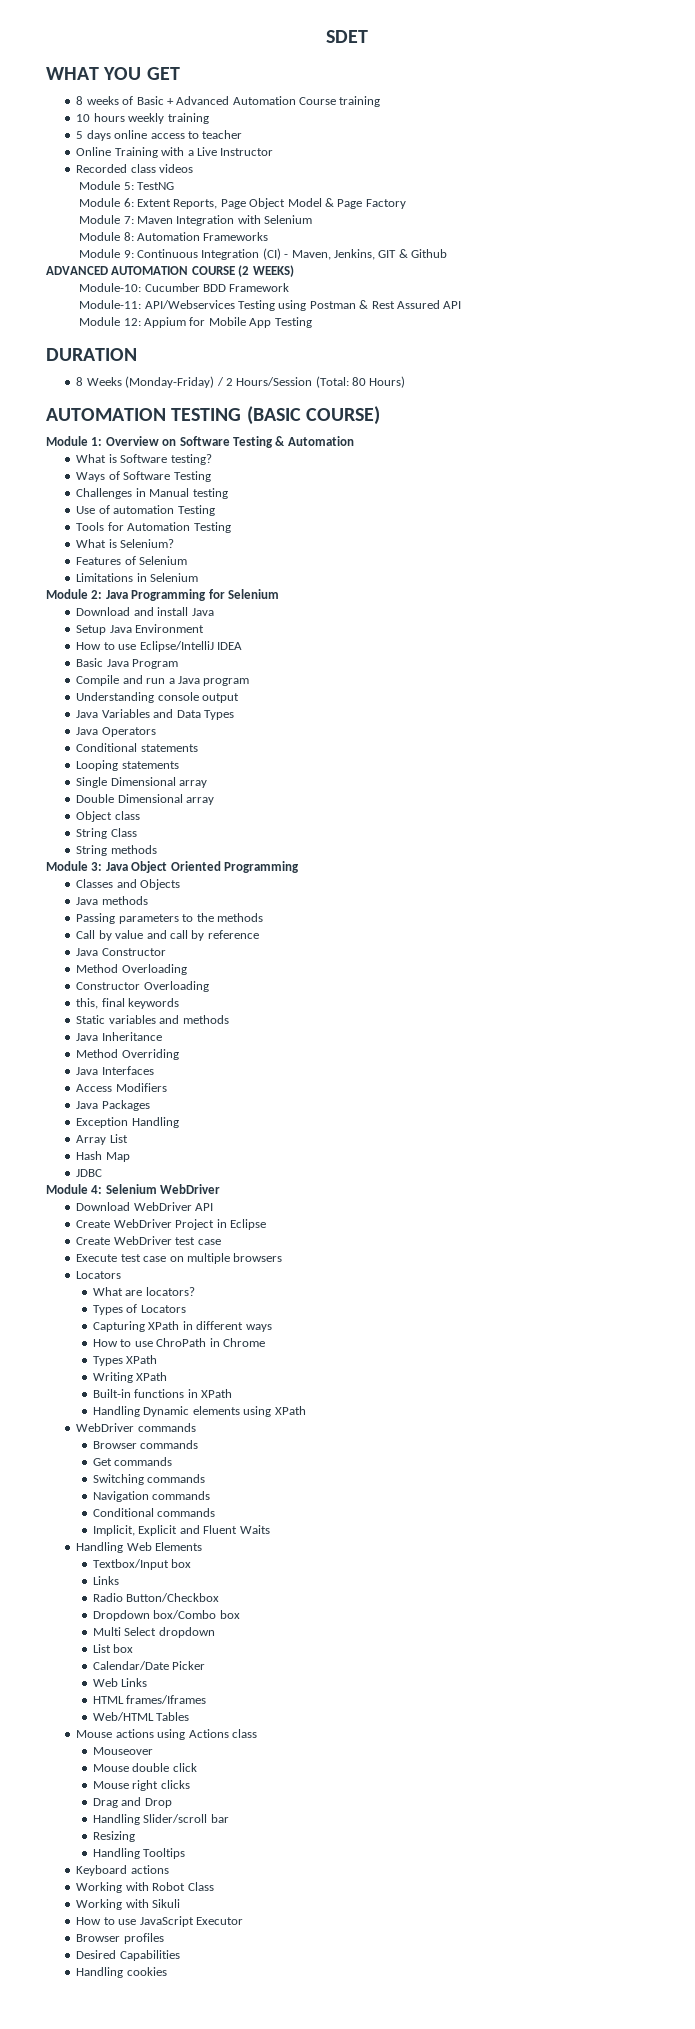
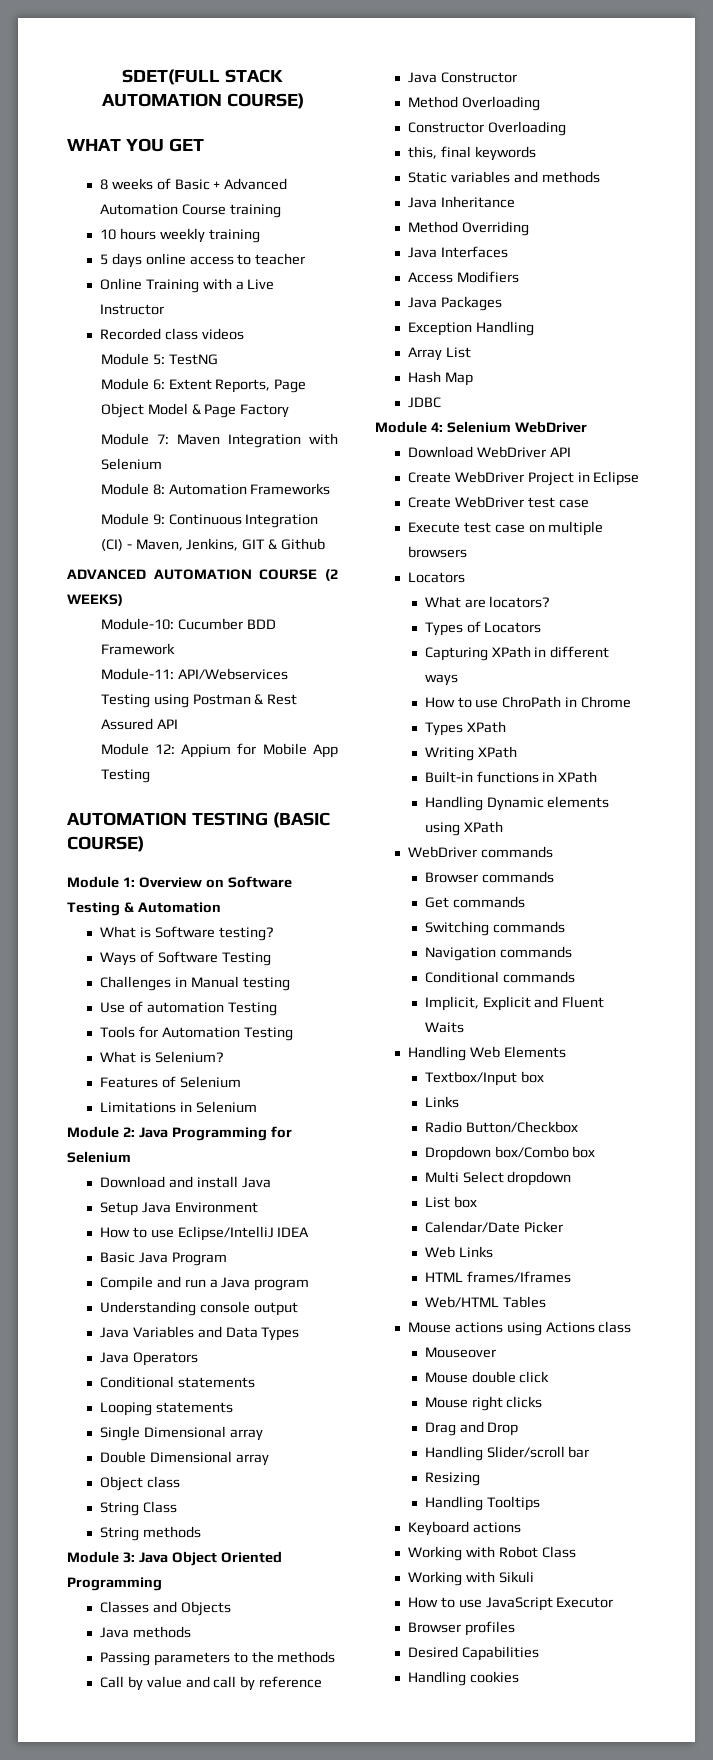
- SDET
+ SDET(FULL STACK AUTOMATION COURSE)
- DURATION
- 8 Weeks (Monday-Friday) / 2 Hours/Session (Total: 80 Hours)

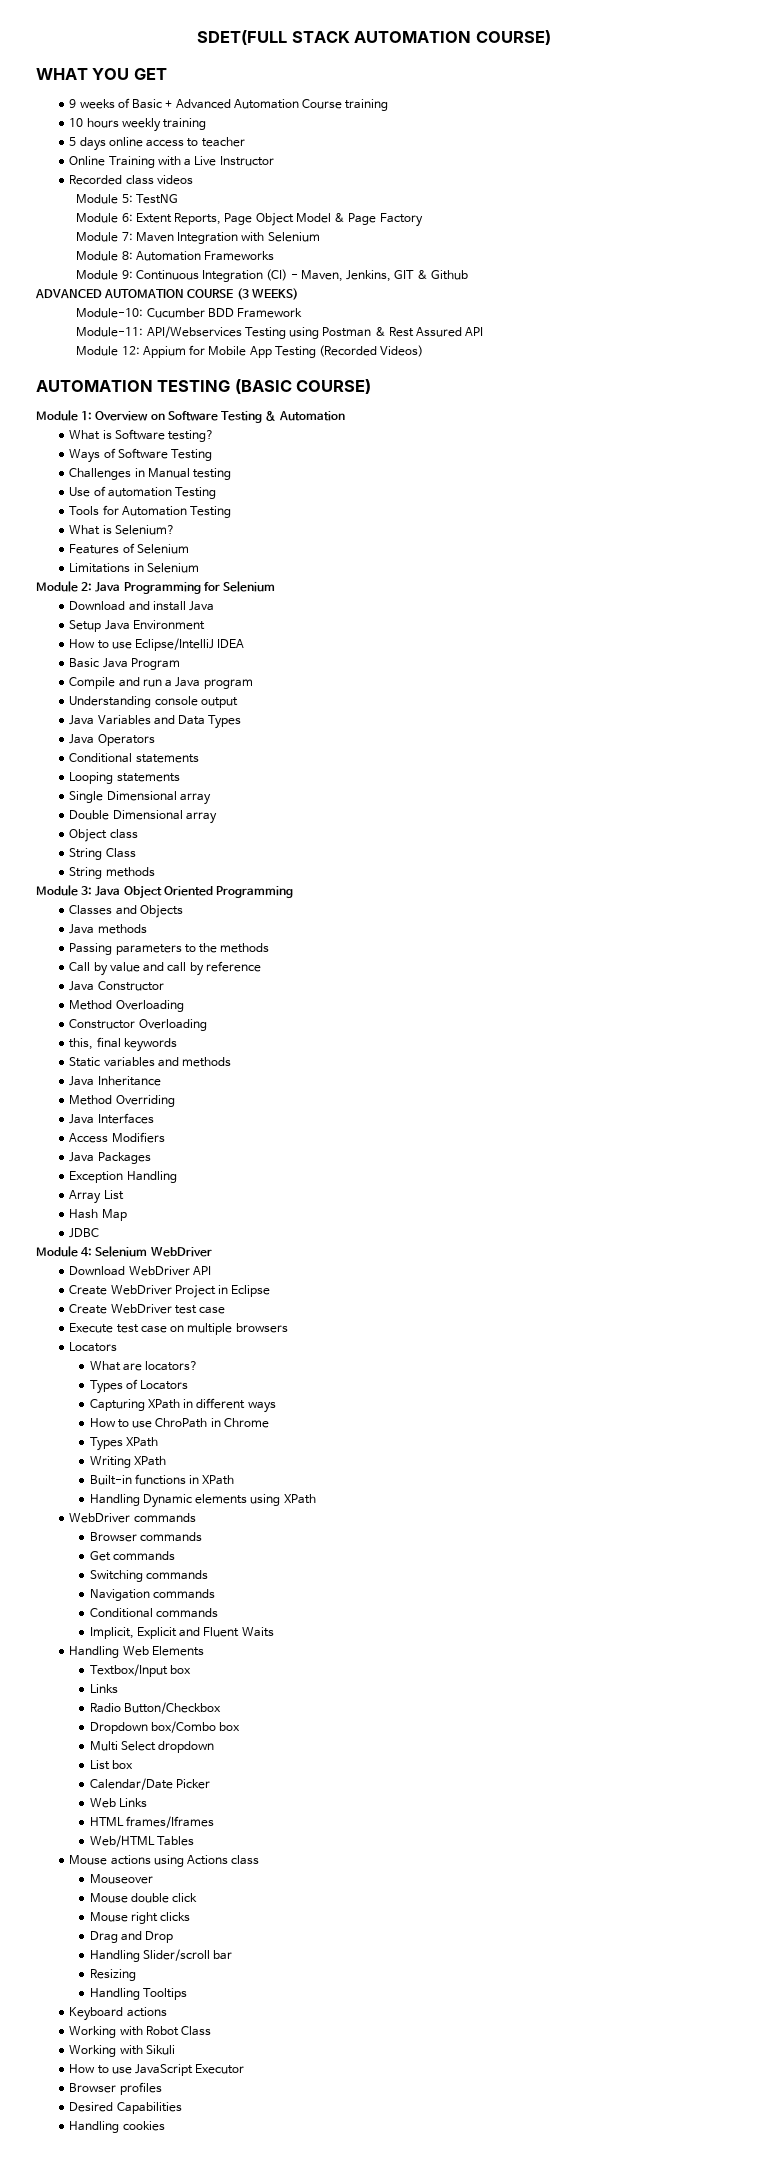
- 8 weeks of Basic + Advanced Automation Course training
+ 9 weeks of Basic + Advanced Automation Course training
- ADVANCED AUTOMATION COURSE (2 WEEKS)
+ ADVANCED AUTOMATION COURSE (3 WEEKS)
- Module 12: Appium for Mobile App Testing
+ Module 12: Appium for Mobile App Testing (Recorded Videos)

